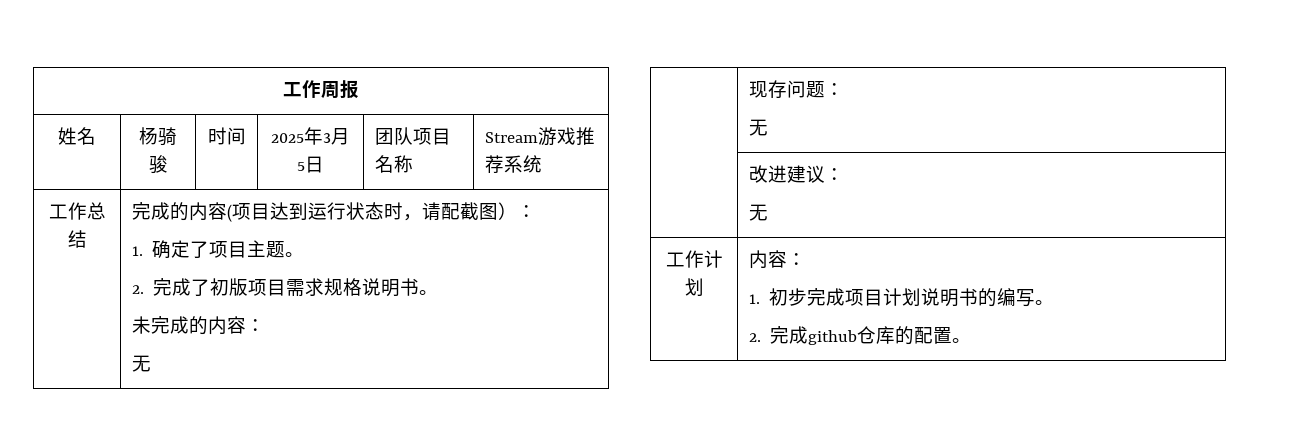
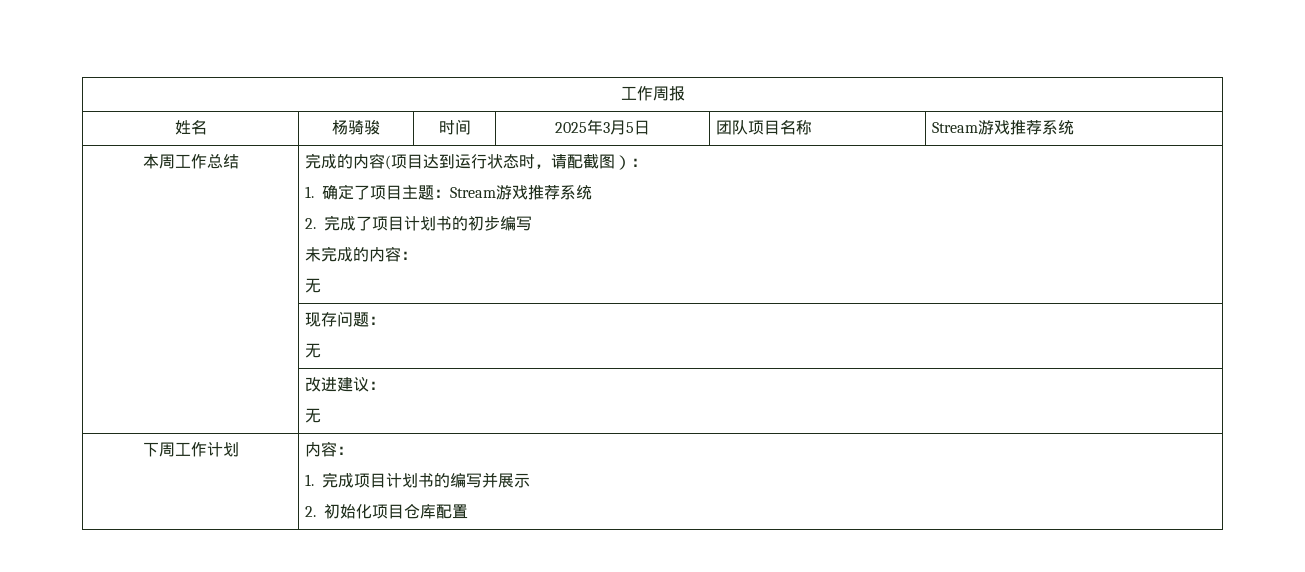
- 工作总结 | 完成的内容(项目达到运行状态时，请配截图）：
- 1.确定了项目主题。
- 2.完成了初版项目需求规格说明书。
+ 本周工作总结 | 完成的内容(项目达到运行状态时，请配截图）：
+ 1.确定了项目主题：Stream游戏推荐系统
+ 2.完成了项目计划书的初步编写
- 工作计划 | 内容：
- 1.初步完成项目计划说明书的编写。
- 2.完成github仓库的配置。
+ 下周工作计划 | 内容：
+ 1.完成项目计划书的编写并展示
+ 2.初始化项目仓库配置

